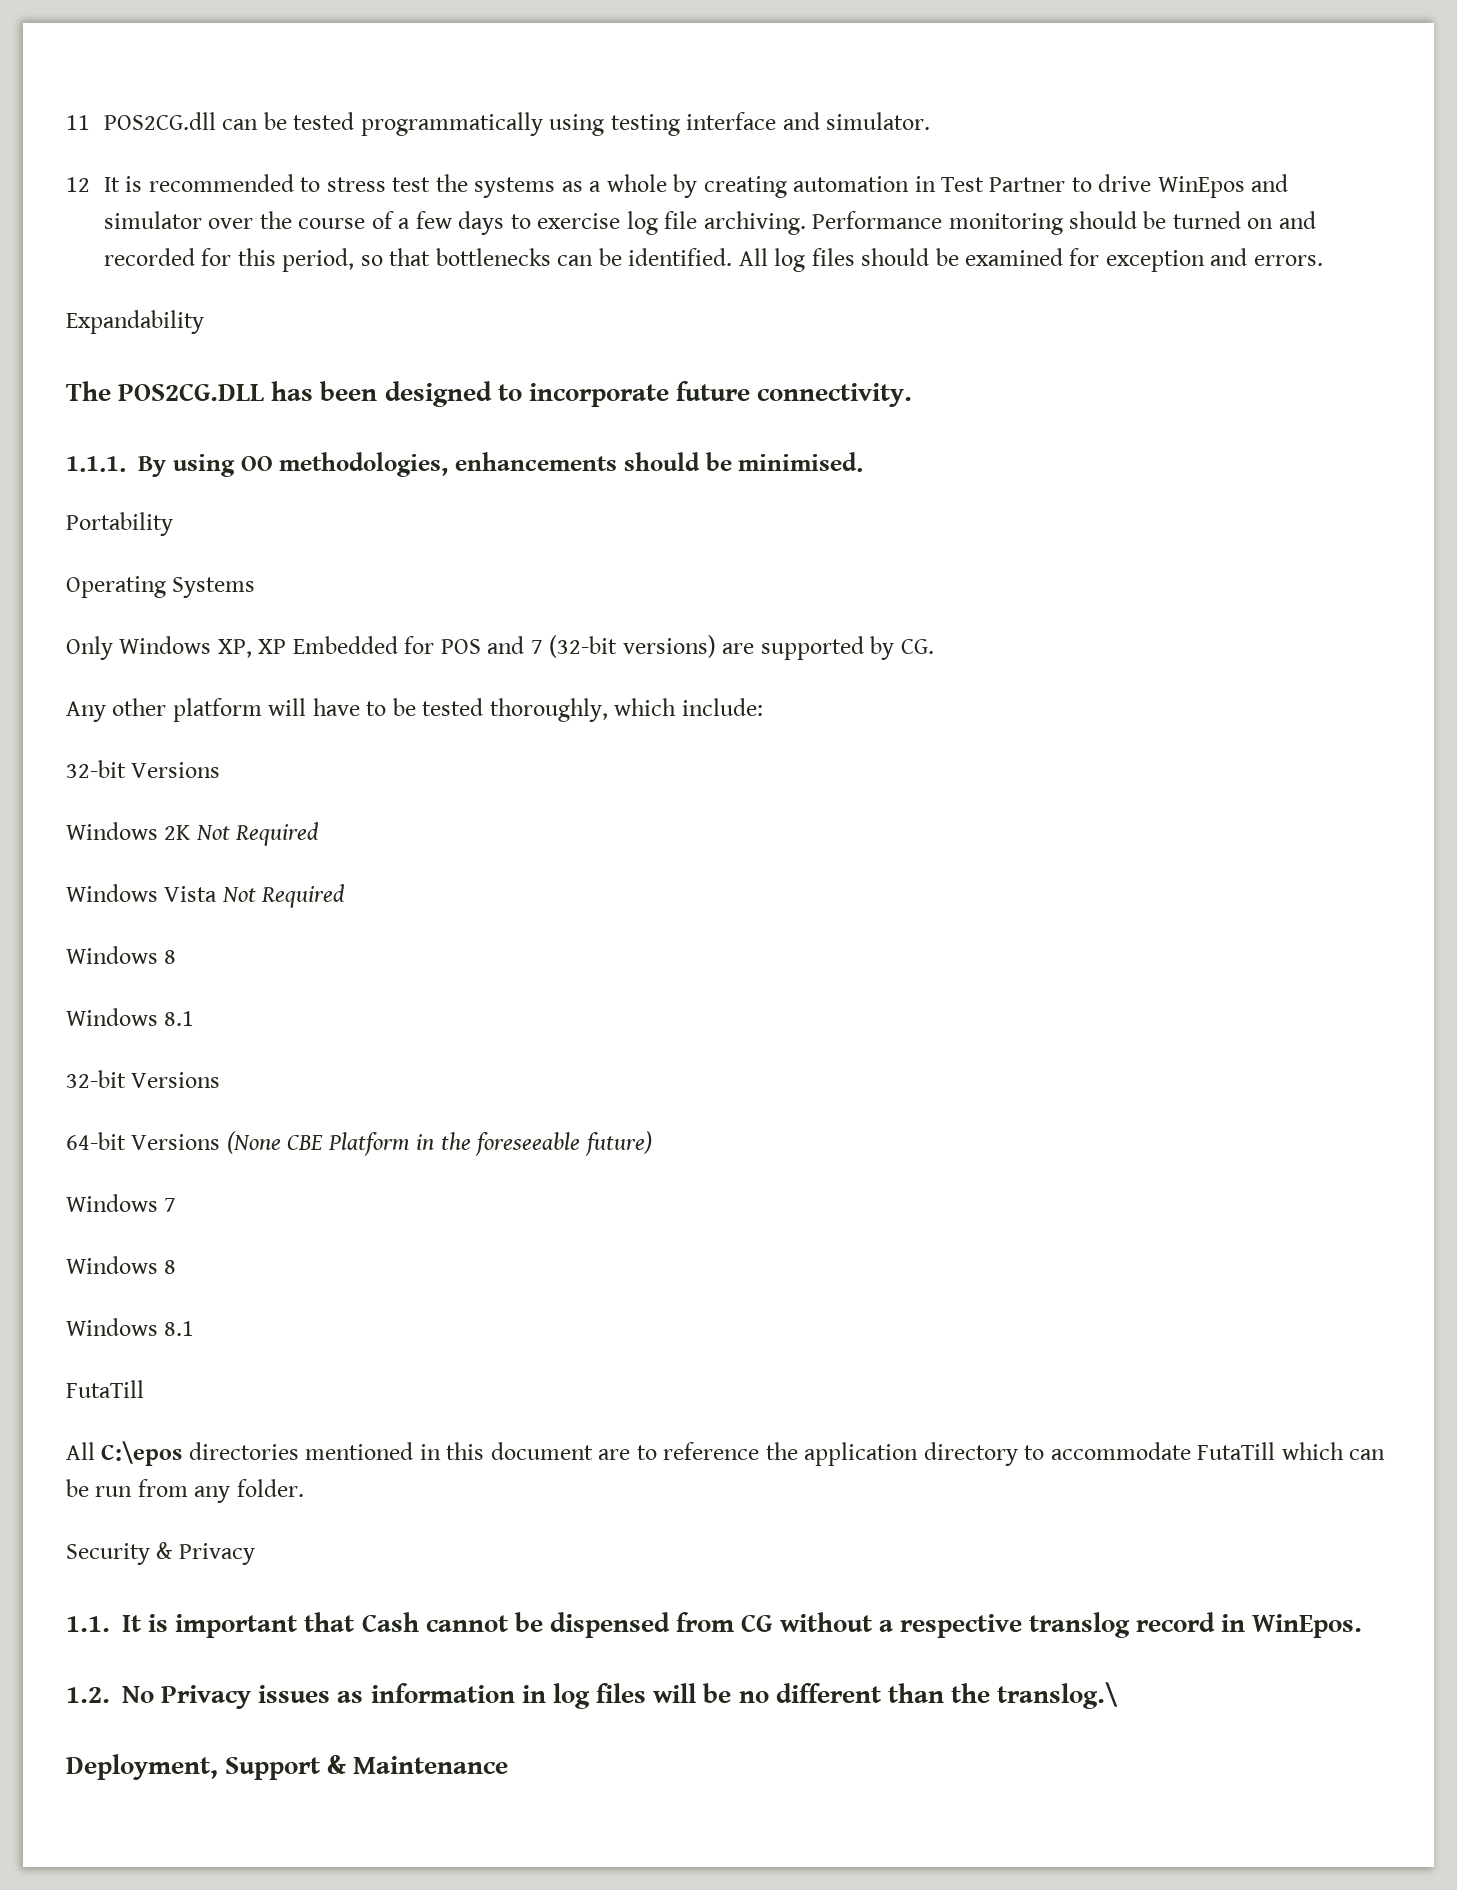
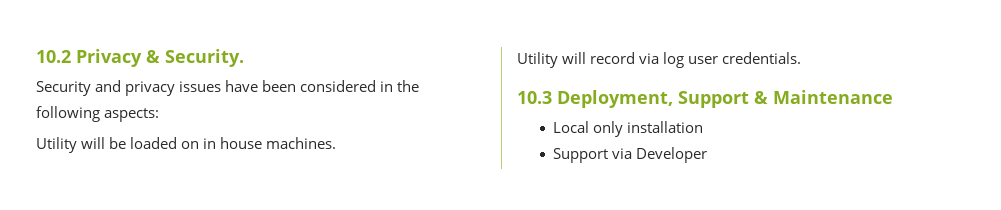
- 11 POS2CG.dll can be tested programmatically using testing interface and simulator.
- 12 It is recommended to stress test the systems as a whole by creating automation in Test Partner to drive WinEpos and simulator over the course of a few days to exercise log file archiving. Performance monitoring should be turned on and recorded for this period, so that bottlenecks can be identified. All log files should be examined for exception and errors.
- Expandability
- The POS2CG.DLL has been designed to incorporate future connectivity.
- 1.1.1. By using OO methodologies, enhancements should be minimised.
- Portability
- Operating Systems
- Only Windows XP, XP Embedded for POS and 7 (32-bit versions) are supported by CG.
- Any other platform will have to be tested thoroughly, which include:
- 32-bit Versions
- Windows 2K Not Required
- Windows Vista Not Required
- Windows 8
- Windows 8.1
- 32-bit Versions
- 64-bit Versions (None CBE Platform in the foreseeable future)
- Windows 7
- Windows 8
- Windows 8.1
- FutaTill
- All C:\epos directories mentioned in this document are to reference the application directory to accommodate FutaTill which can be run from any folder.
- Security & Privacy
- 1.1. It is important that Cash cannot be dispensed from CG without a respective translog record in WinEpos.
- 1.2. No Privacy issues as information in log files will be no different than the translog.\
- Deployment, Support & Maintenance
+ 10.2 Privacy & Security.
+ Security and privacy issues have been considered in the following aspects:
+ Utility will be loaded on in house machines.
+ Utility will record via log user credentials.
+ 10.3 Deployment, Support & Maintenance
+ Local only installation
+ Support via Developer

